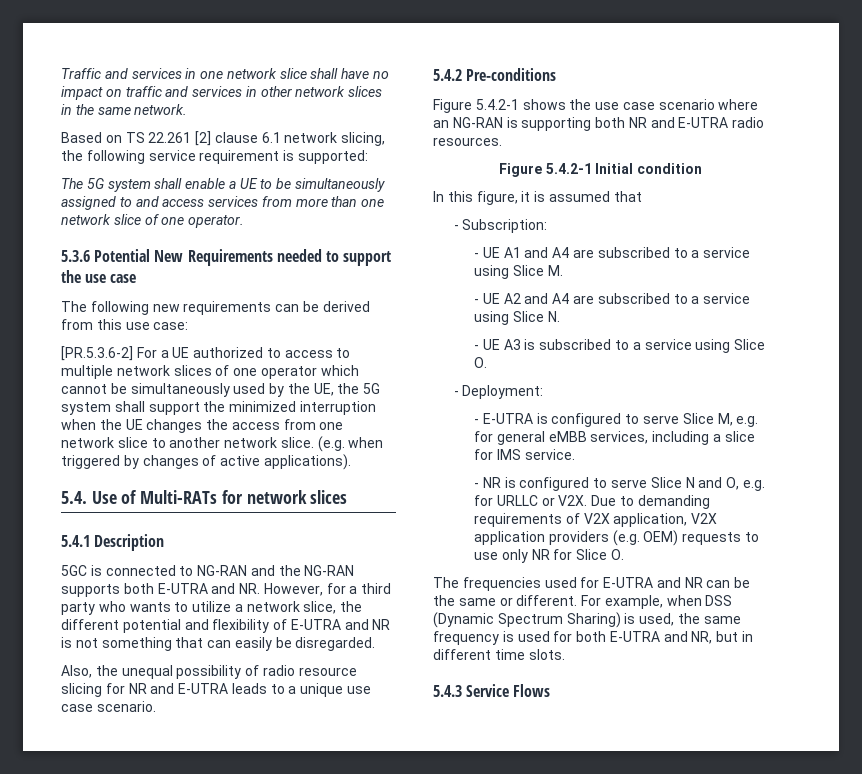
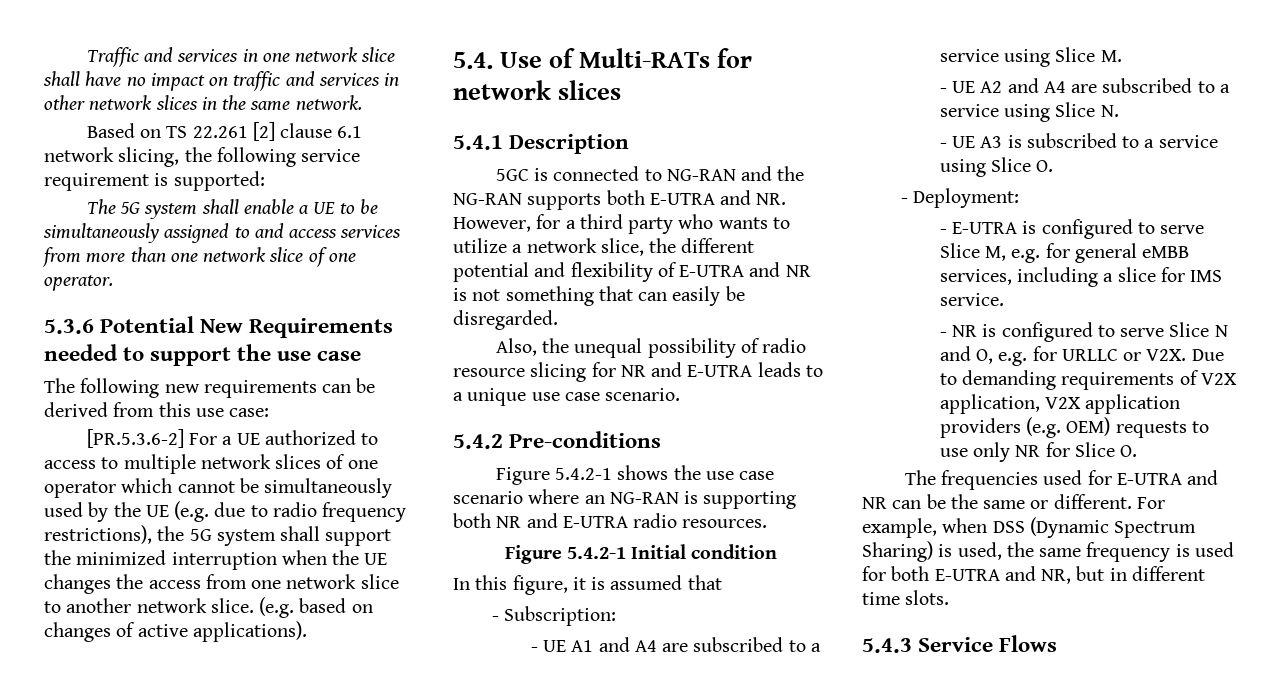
- [PR.5.3.6-2] For a UE authorized to access to multiple network slices of one operator which cannot be simultaneously used by the UE, the 5G system shall support the minimized interruption when the UE changes the access from one network slice to another network slice.
+ [PR.5.3.6-2] For a UE authorized to access to multiple network slices of one operator which cannot be simultaneously used by the UE (e.g. due to radio frequency restrictions), the 5G system shall support the minimized interruption when the UE changes the access from one network slice to another network slice.
- (e.g. when triggered by changes of active applications).
+ (e.g. based on changes of active applications).

